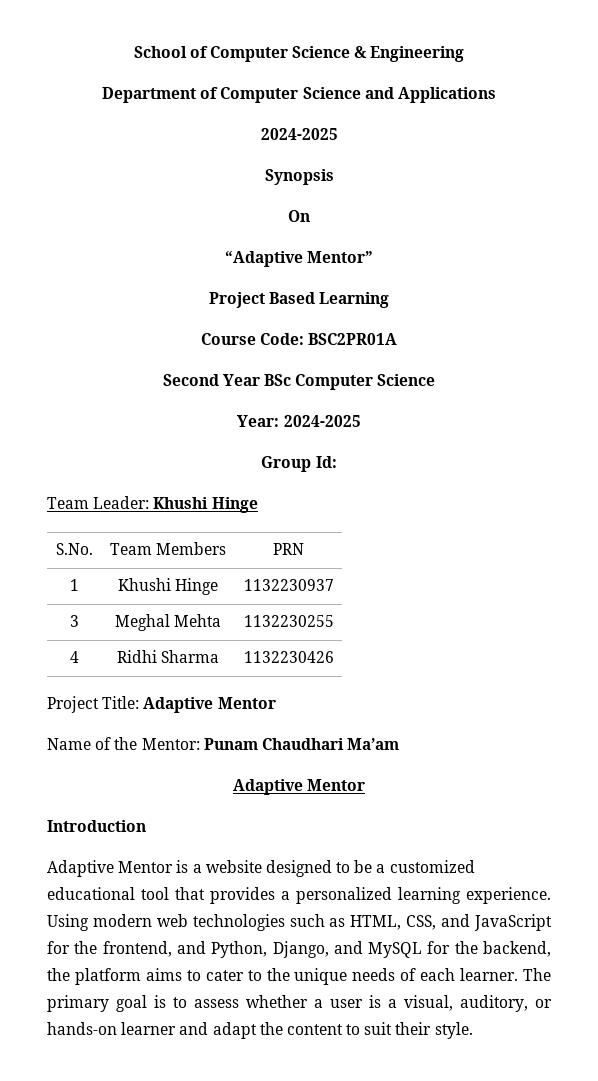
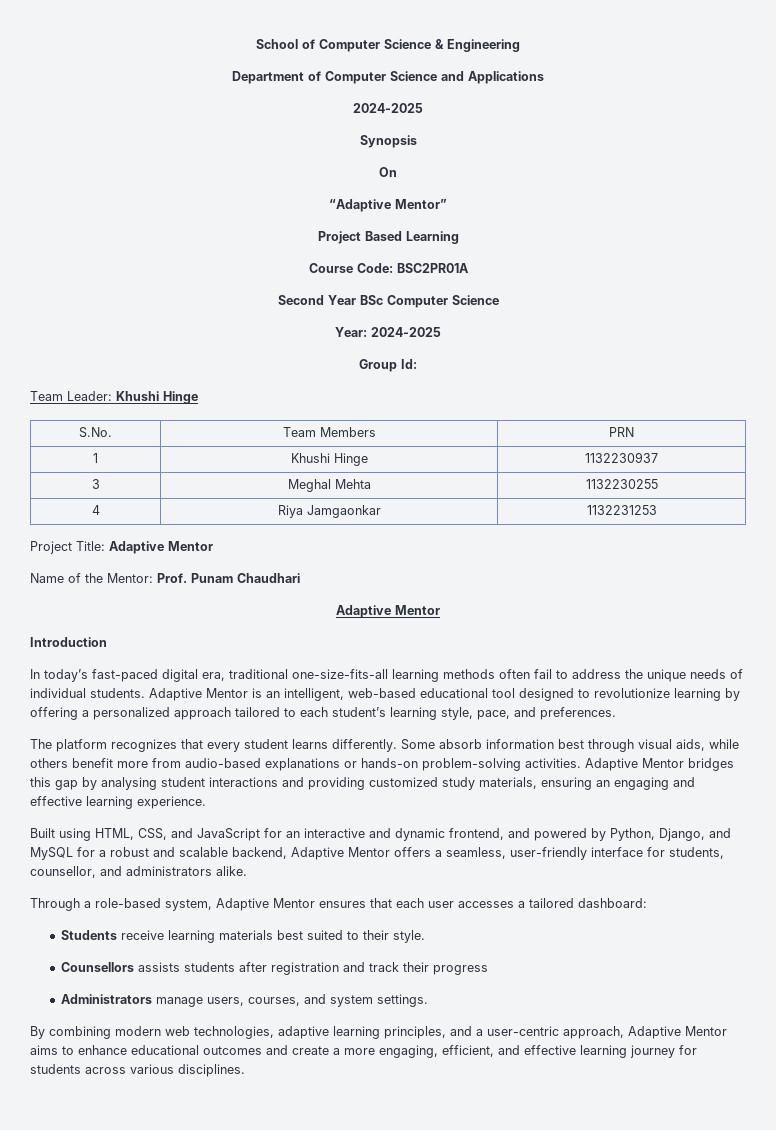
- 4 | Ridhi Sharma | 1132230426
+ 4 | Riya Jamgaonkar | 1132231253
- Name of the Mentor: Punam Chaudhari Ma’am
+ Name of the Mentor: Prof. Punam Chaudhari
- Adaptive Mentor is a website designed to be a customized educational tool that provides a personalized learning experience. Using modern web technologies such as HTML, CSS, and JavaScript for the frontend, and Python, Django, and MySQL for the backend, the platform aims to cater to the unique needs of each learner. The primary goal is to assess whether a user is a visual, auditory, or hands-on learner and adapt the content to suit their style.
+ In today’s fast-paced digital era, traditional one-size-fits-all learning methods often fail to address the unique needs of individual students. Adaptive Mentor is an intelligent, web-based educational tool designed to revolutionize learning by offering a personalized approach tailored to each student’s learning style, pace, and preferences.
+ The platform recognizes that every student learns differently. Some absorb information best through visual aids, while others benefit more from audio-based explanations or hands-on problem-solving activities. Adaptive Mentor bridges this gap by analysing student interactions and providing customized study materials, ensuring an engaging and effective learning experience.
+ Built using HTML, CSS, and JavaScript for an interactive and dynamic frontend, and powered by Python, Django, and MySQL for a robust and scalable backend, Adaptive Mentor offers a seamless, user-friendly interface for students, counsellor, and administrators alike.
+ Through a role-based system, Adaptive Mentor ensures that each user accesses a tailored dashboard:
+ Students receive learning materials best suited to their style.
+ Counsellors assists students after registration and track their progress
+ Administrators manage users, courses, and system settings.
+ By combining modern web technologies, adaptive learning principles, and a user-centric approach, Adaptive Mentor aims to enhance educational outcomes and create a more engaging, efficient, and effective learning journey for students across various disciplines.

